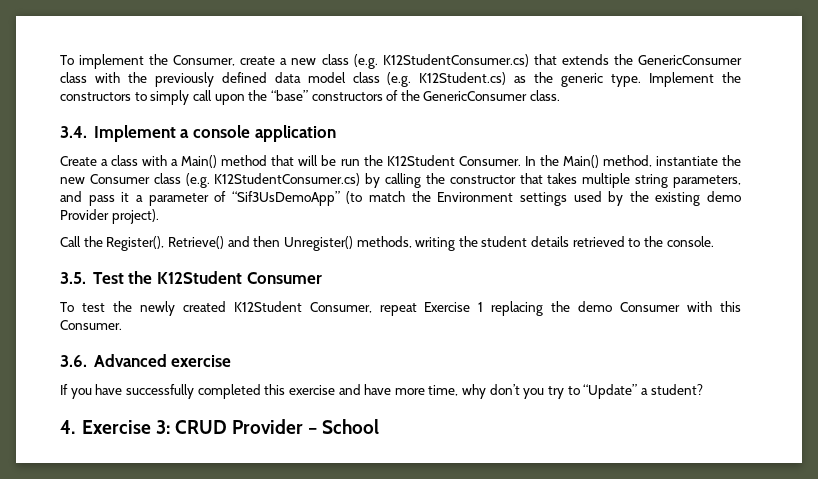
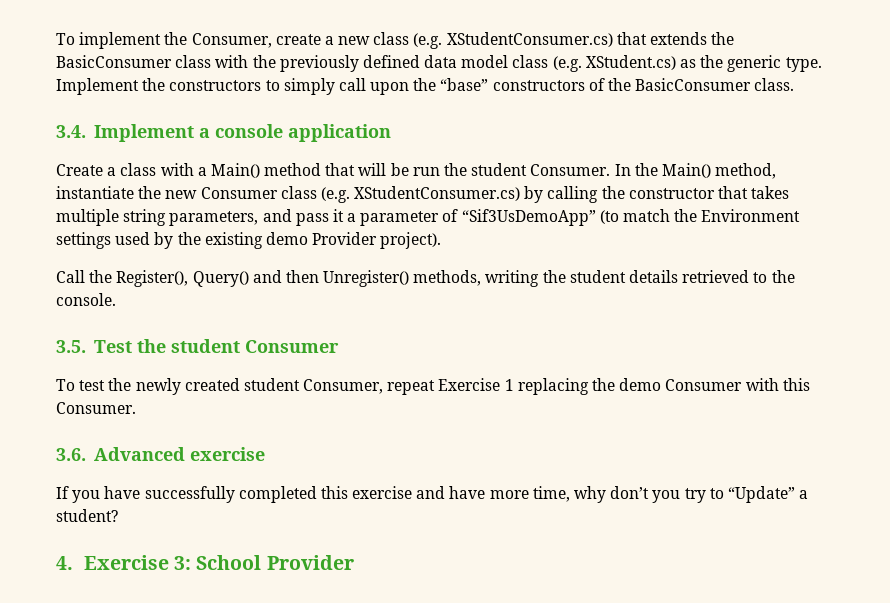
- To implement the Consumer, create a new class (e.g. K12StudentConsumer.cs) that extends the GenericConsumer class with the previously defined data model class (e.g. K12Student.cs) as the generic type.
+ To implement the Consumer, create a new class (e.g. XStudentConsumer.cs) that extends the BasicConsumer class with the previously defined data model class (e.g. XStudent.cs) as the generic type.
- Implement the constructors to simply call upon the “base” constructors of the GenericConsumer class.
+ Implement the constructors to simply call upon the “base” constructors of the BasicConsumer class.
- Create a class with a Main() method that will be run the K12Student Consumer.
+ Create a class with a Main() method that will be run the student Consumer.
- In the Main() method, instantiate the new Consumer class (e.g. K12StudentConsumer.cs) by calling the constructor that takes multiple string parameters, and pass it a parameter of “Sif3UsDemoApp” (to match the Environment settings used by the existing demo Provider project).
+ In the Main() method, instantiate the new Consumer class (e.g. XStudentConsumer.cs) by calling the constructor that takes multiple string parameters, and pass it a parameter of “Sif3UsDemoApp” (to match the Environment settings used by the existing demo Provider project).
- Call the Register(), Retrieve() and then Unregister() methods, writing the student details retrieved to the console.
+ Call the Register(), Query() and then Unregister() methods, writing the student details retrieved to the console.
- 3.5. Test the K12Student Consumer
+ 3.5. Test the student Consumer
- To test the newly created K12Student Consumer, repeat Exercise 1 replacing the demo Consumer with this Consumer.
+ To test the newly created student Consumer, repeat Exercise 1 replacing the demo Consumer with this Consumer.
- 4. Exercise 3: CRUD Provider – School
+ 4. Exercise 3: School Provider

